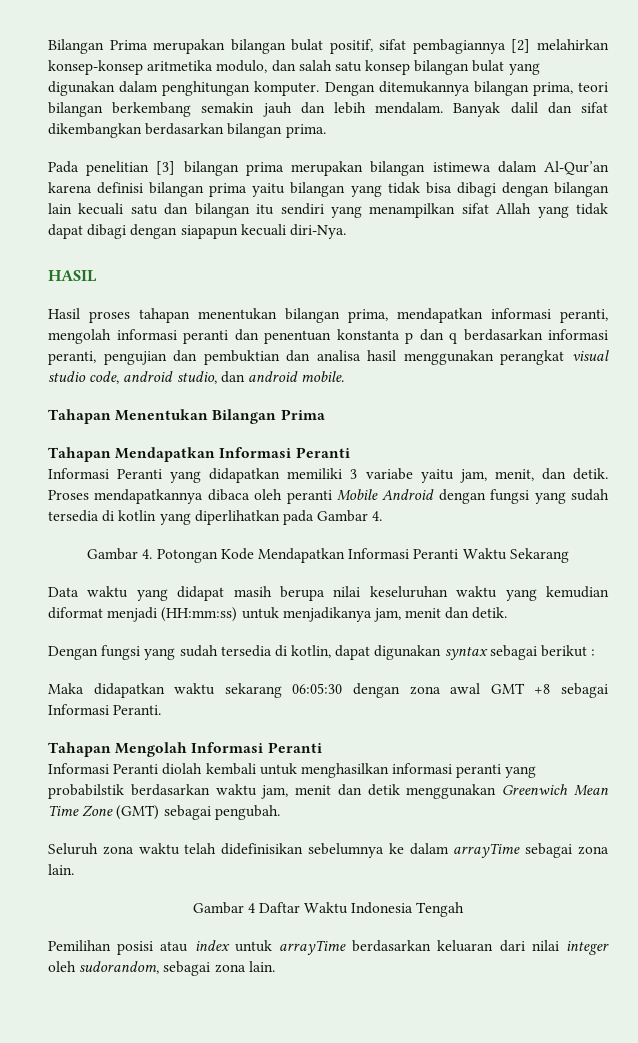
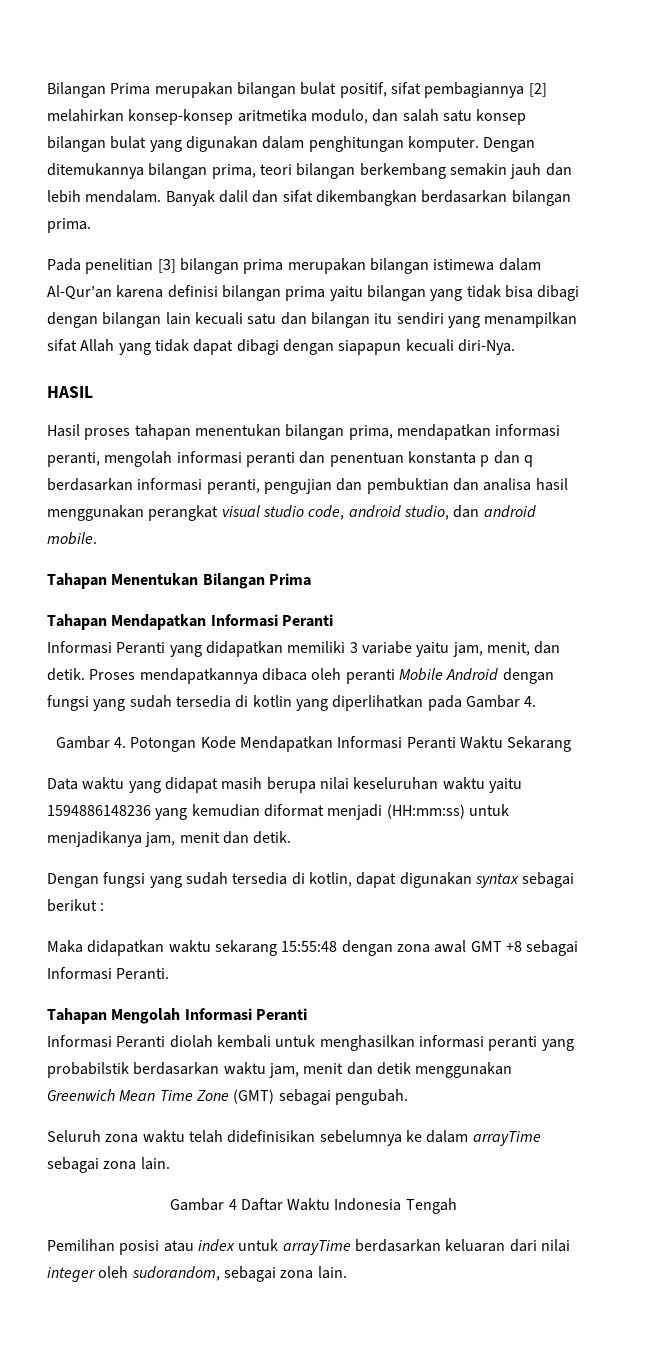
- Data waktu yang didapat masih berupa nilai keseluruhan waktu yang kemudian diformat menjadi (HH:mm:ss) untuk menjadikanya jam, menit dan detik.
+ Data waktu yang didapat masih berupa nilai keseluruhan waktu yaitu 1594886148236 yang kemudian diformat menjadi (HH:mm:ss) untuk menjadikanya jam, menit dan detik.
- Maka didapatkan waktu sekarang 06:05:30 dengan zona awal GMT +8 sebagai Informasi Peranti.
+ Maka didapatkan waktu sekarang 15:55:48 dengan zona awal GMT +8 sebagai Informasi Peranti.

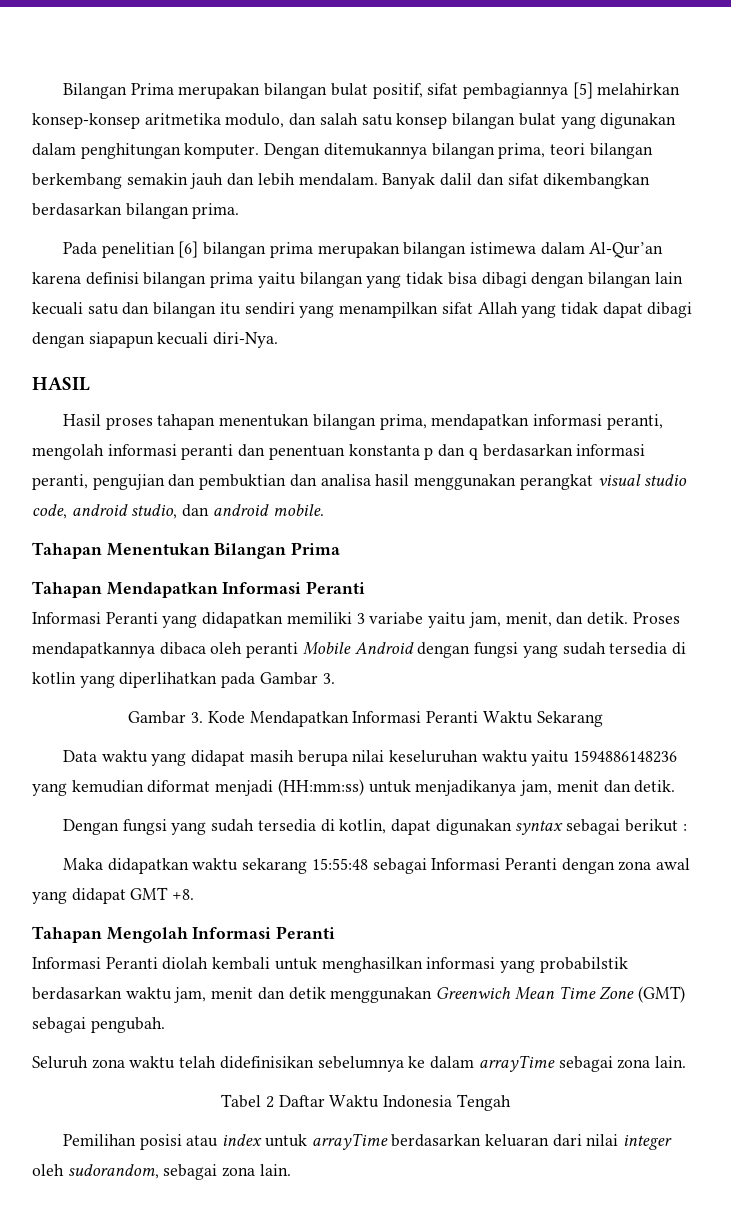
- Bilangan Prima merupakan bilangan bulat positif, sifat pembagiannya [2] melahirkan konsep-konsep aritmetika modulo, dan salah satu konsep bilangan bulat yang digunakan dalam penghitungan komputer.
+ Bilangan Prima merupakan bilangan bulat positif, sifat pembagiannya [5] melahirkan konsep-konsep aritmetika modulo, dan salah satu konsep bilangan bulat yang digunakan dalam penghitungan komputer.
- Pada penelitian [3] bilangan prima merupakan bilangan istimewa dalam Al-Qur’an karena definisi bilangan prima yaitu bilangan yang tidak bisa dibagi dengan bilangan lain kecuali satu dan bilangan itu sendiri yang menampilkan sifat Allah yang tidak dapat dibagi dengan siapapun kecuali diri-Nya.
+ Pada penelitian [6] bilangan prima merupakan bilangan istimewa dalam Al-Qur’an karena definisi bilangan prima yaitu bilangan yang tidak bisa dibagi dengan bilangan lain kecuali satu dan bilangan itu sendiri yang menampilkan sifat Allah yang tidak dapat dibagi dengan siapapun kecuali diri-Nya.
- Proses mendapatkannya dibaca oleh peranti Mobile Android dengan fungsi yang sudah tersedia di kotlin yang diperlihatkan pada Gambar 4.
- Gambar 4. Potongan Kode Mendapatkan Informasi Peranti Waktu Sekarang
+ Proses mendapatkannya dibaca oleh peranti Mobile Android dengan fungsi yang sudah tersedia di kotlin yang diperlihatkan pada Gambar 3.
+ Gambar 3. Kode Mendapatkan Informasi Peranti Waktu Sekarang
- Maka didapatkan waktu sekarang 15:55:48 dengan zona awal GMT +8 sebagai Informasi Peranti.
+ Maka didapatkan waktu sekarang 15:55:48 sebagai Informasi Peranti dengan zona awal yang didapat GMT +8.
- Informasi Peranti diolah kembali untuk menghasilkan informasi peranti yang probabilstik berdasarkan waktu jam, menit dan detik menggunakan Greenwich Mean Time Zone (GMT) sebagai pengubah.
+ Informasi Peranti diolah kembali untuk menghasilkan informasi yang probabilstik berdasarkan waktu jam, menit dan detik menggunakan Greenwich Mean Time Zone (GMT) sebagai pengubah.
- Gambar 4 Daftar Waktu Indonesia Tengah
+ Tabel 2 Daftar Waktu Indonesia Tengah

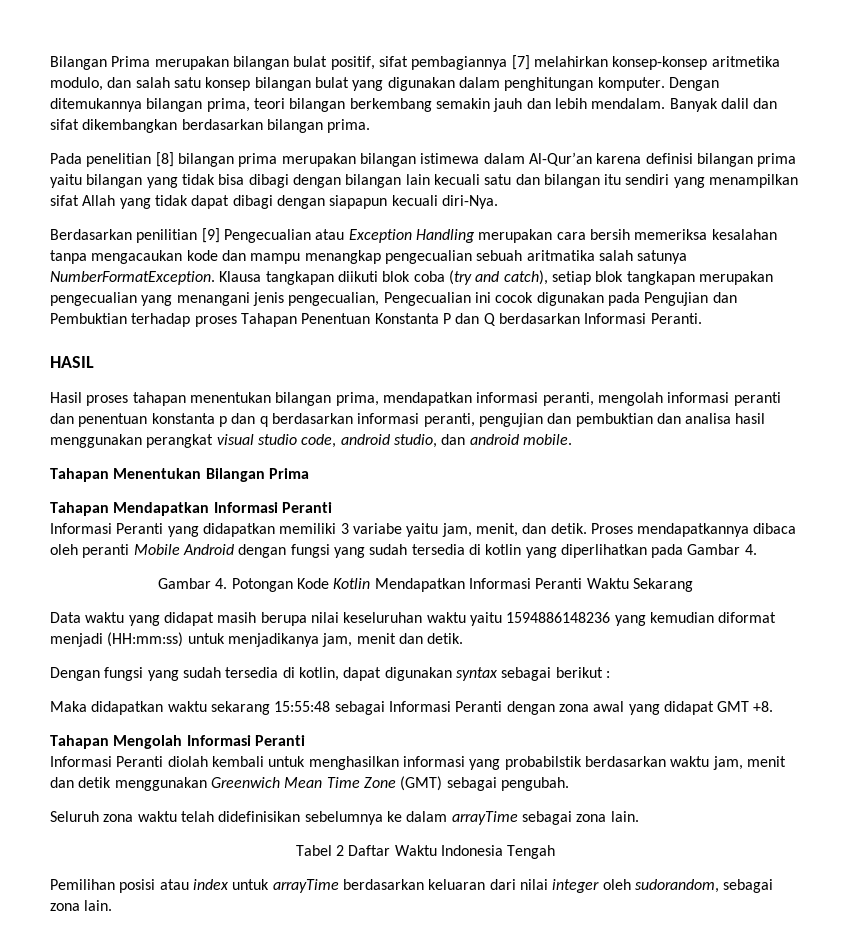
- Bilangan Prima merupakan bilangan bulat positif, sifat pembagiannya [5] melahirkan konsep-konsep aritmetika modulo, dan salah satu konsep bilangan bulat yang digunakan dalam penghitungan komputer.
+ Bilangan Prima merupakan bilangan bulat positif, sifat pembagiannya [7] melahirkan konsep-konsep aritmetika modulo, dan salah satu konsep bilangan bulat yang digunakan dalam penghitungan komputer.
- Pada penelitian [6] bilangan prima merupakan bilangan istimewa dalam Al-Qur’an karena definisi bilangan prima yaitu bilangan yang tidak bisa dibagi dengan bilangan lain kecuali satu dan bilangan itu sendiri yang menampilkan sifat Allah yang tidak dapat dibagi dengan siapapun kecuali diri-Nya.
+ Pada penelitian [8] bilangan prima merupakan bilangan istimewa dalam Al-Qur’an karena definisi bilangan prima yaitu bilangan yang tidak bisa dibagi dengan bilangan lain kecuali satu dan bilangan itu sendiri yang menampilkan sifat Allah yang tidak dapat dibagi dengan siapapun kecuali diri-Nya.
+ Berdasarkan penilitian [9] Pengecualian atau Exception Handling merupakan cara bersih memeriksa kesalahan tanpa mengacaukan kode dan mampu menangkap pengecualian sebuah aritmatika salah satunya NumberFormatException. Klausa tangkapan diikuti blok coba (try and catch), setiap blok tangkapan merupakan pengecualian yang menangani jenis pengecualian, Pengecualian ini cocok digunakan pada Pengujian dan Pembuktian terhadap proses Tahapan Penentuan Konstanta P dan Q berdasarkan Informasi Peranti.
- Proses mendapatkannya dibaca oleh peranti Mobile Android dengan fungsi yang sudah tersedia di kotlin yang diperlihatkan pada Gambar 3.
- Gambar 3. Kode Mendapatkan Informasi Peranti Waktu Sekarang
+ Proses mendapatkannya dibaca oleh peranti Mobile Android dengan fungsi yang sudah tersedia di kotlin yang diperlihatkan pada Gambar 4.
+ Gambar 4. Potongan Kode Kotlin Mendapatkan Informasi Peranti Waktu Sekarang

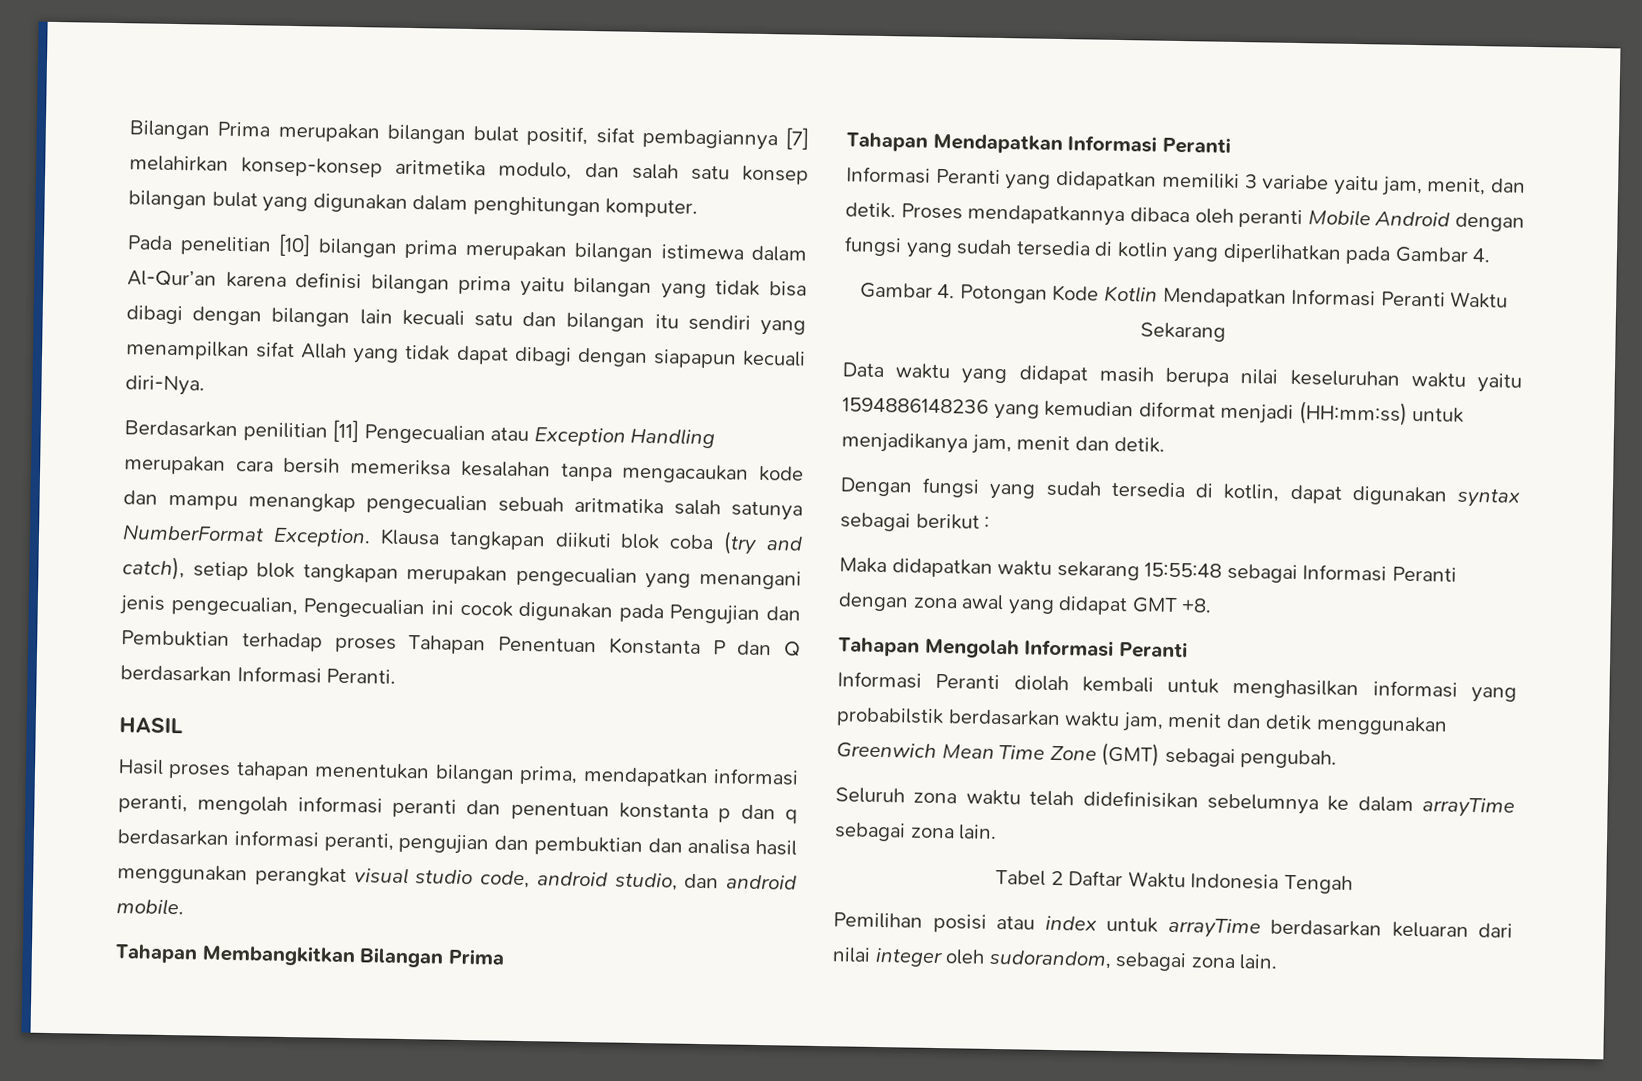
- Dengan ditemukannya bilangan prima, teori bilangan berkembang semakin jauh dan lebih mendalam. Banyak dalil dan sifat dikembangkan berdasarkan bilangan prima.
- Pada penelitian [8] bilangan prima merupakan bilangan istimewa dalam Al-Qur’an karena definisi bilangan prima yaitu bilangan yang tidak bisa dibagi dengan bilangan lain kecuali satu dan bilangan itu sendiri yang menampilkan sifat Allah yang tidak dapat dibagi dengan siapapun kecuali diri-Nya.
+ Pada penelitian [10] bilangan prima merupakan bilangan istimewa dalam Al-Qur’an karena definisi bilangan prima yaitu bilangan yang tidak bisa dibagi dengan bilangan lain kecuali satu dan bilangan itu sendiri yang menampilkan sifat Allah yang tidak dapat dibagi dengan siapapun kecuali diri-Nya.
- Berdasarkan penilitian [9] Pengecualian atau Exception Handling merupakan cara bersih memeriksa kesalahan tanpa mengacaukan kode dan mampu menangkap pengecualian sebuah aritmatika salah satunya NumberFormatException.
+ Berdasarkan penilitian [11] Pengecualian atau Exception Handling merupakan cara bersih memeriksa kesalahan tanpa mengacaukan kode dan mampu menangkap pengecualian sebuah aritmatika salah satunya NumberFormat Exception.
- Tahapan Menentukan Bilangan Prima
+ Tahapan Membangkitkan Bilangan Prima

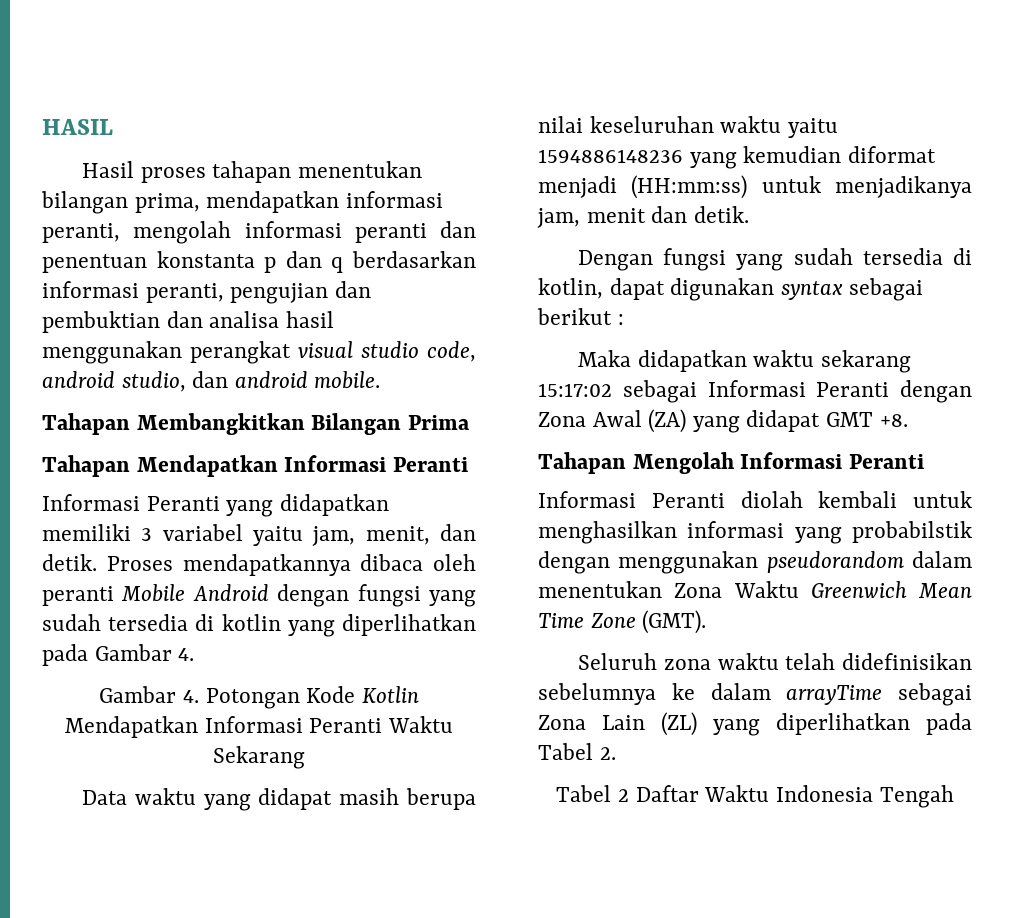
- Bilangan Prima merupakan bilangan bulat positif, sifat pembagiannya [7] melahirkan konsep-konsep aritmetika modulo, dan salah satu konsep bilangan bulat yang digunakan dalam penghitungan komputer.
- Pada penelitian [10] bilangan prima merupakan bilangan istimewa dalam Al-Qur’an karena definisi bilangan prima yaitu bilangan yang tidak bisa dibagi dengan bilangan lain kecuali satu dan bilangan itu sendiri yang menampilkan sifat Allah yang tidak dapat dibagi dengan siapapun kecuali diri-Nya.
- Berdasarkan penilitian [11] Pengecualian atau Exception Handling merupakan cara bersih memeriksa kesalahan tanpa mengacaukan kode dan mampu menangkap pengecualian sebuah aritmatika salah satunya NumberFormat Exception. Klausa tangkapan diikuti blok coba (try and catch), setiap blok tangkapan merupakan pengecualian yang menangani jenis pengecualian, Pengecualian ini cocok digunakan pada Pengujian dan Pembuktian terhadap proses Tahapan Penentuan Konstanta P dan Q berdasarkan Informasi Peranti.
- Informasi Peranti yang didapatkan memiliki 3 variabe yaitu jam, menit, dan detik.
+ Informasi Peranti yang didapatkan memiliki 3 variabel yaitu jam, menit, dan detik.
- Maka didapatkan waktu sekarang 15:55:48 sebagai Informasi Peranti dengan zona awal yang didapat GMT +8.
+ Maka didapatkan waktu sekarang 15:17:02 sebagai Informasi Peranti dengan Zona Awal (ZA) yang didapat GMT +8.
- Informasi Peranti diolah kembali untuk menghasilkan informasi yang probabilstik berdasarkan waktu jam, menit dan detik menggunakan Greenwich Mean Time Zone (GMT) sebagai pengubah.
+ Informasi Peranti diolah kembali untuk menghasilkan informasi yang probabilstik dengan menggunakan pseudorandom dalam menentukan Zona Waktu Greenwich Mean Time Zone (GMT).
- Seluruh zona waktu telah didefinisikan sebelumnya ke dalam arrayTime sebagai zona lain.
+ Seluruh zona waktu telah didefinisikan sebelumnya ke dalam arrayTime sebagai Zona Lain (ZL) yang diperlihatkan pada Tabel 2.
- Pemilihan posisi atau index untuk arrayTime berdasarkan keluaran dari nilai integer oleh sudorandom, sebagai zona lain.

